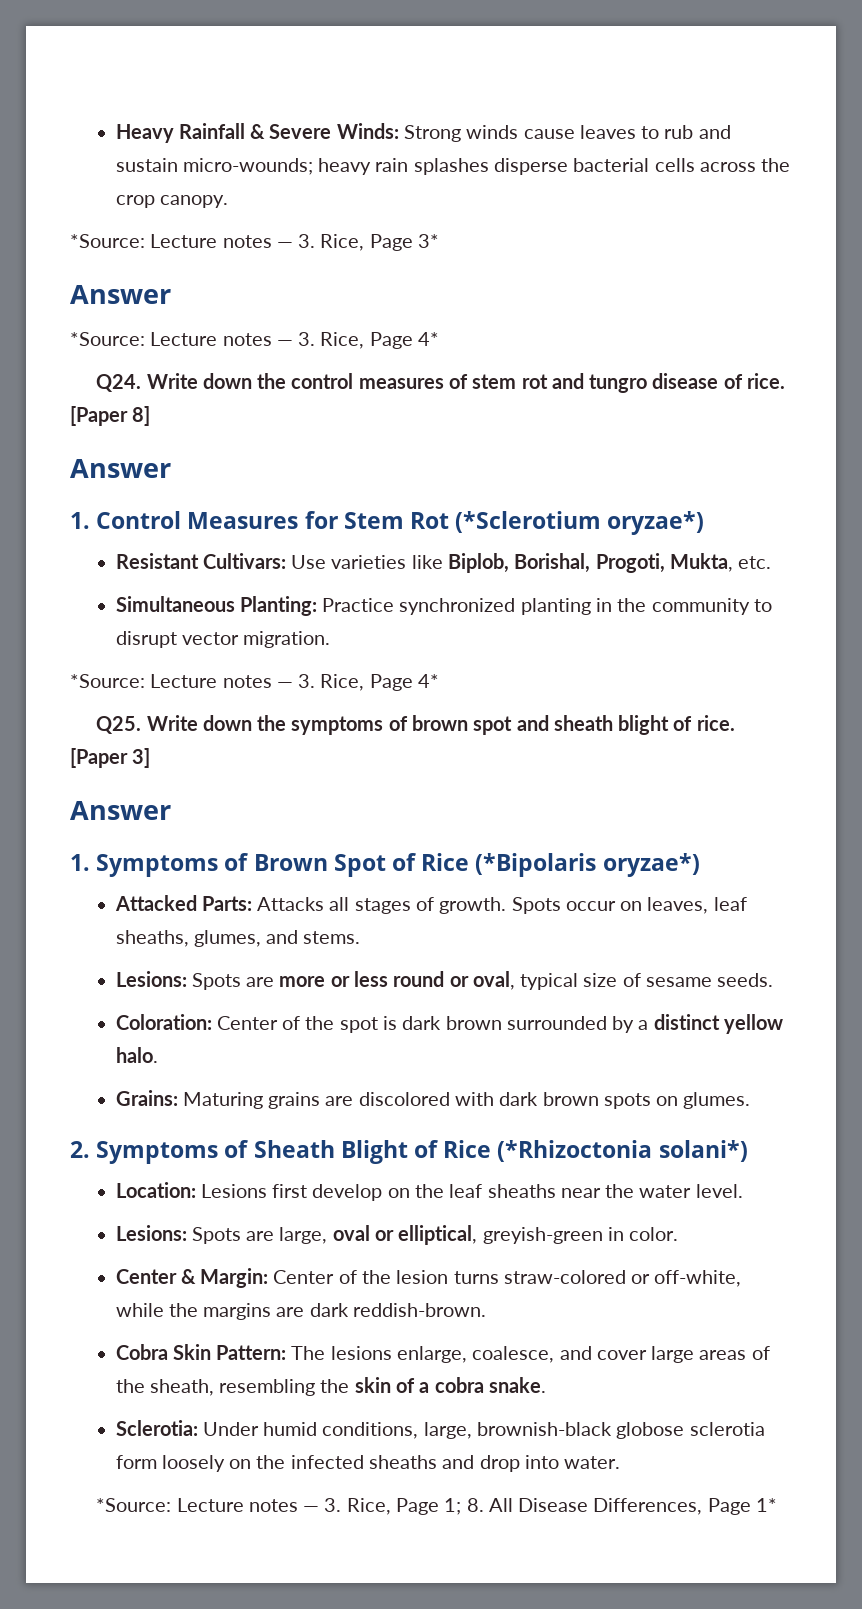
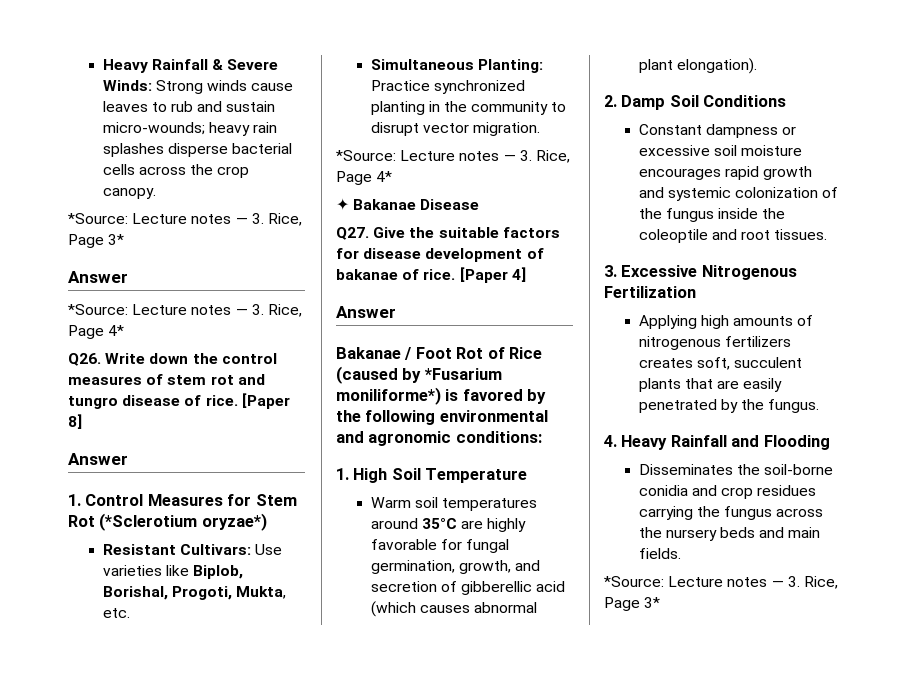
- Q24. Write down the control measures of stem rot and tungro disease of rice.
+ Q26. Write down the control measures of stem rot and tungro disease of rice.
- Q25. Write down the symptoms of brown spot and sheath blight of rice. [Paper 3]
+ ✦ Bakanae Disease
+ Q27. Give the suitable factors for disease development of bakanae of rice. [Paper 4]
  Answer
- 1. Symptoms of Brown Spot of Rice (*Bipolaris oryzae*)
- Attacked Parts: Attacks all stages of growth. Spots occur on leaves, leaf sheaths, glumes, and stems.
- Lesions: Spots are more or less round or oval, typical size of sesame seeds.
- Coloration: Center of the spot is dark brown surrounded by a distinct yellow halo.
- Grains: Maturing grains are discolored with dark brown spots on glumes.
- 2. Symptoms of Sheath Blight of Rice (*Rhizoctonia solani*)
- Location: Lesions first develop on the leaf sheaths near the water level.
- Lesions: Spots are large, oval or elliptical, greyish-green in color.
- Center & Margin: Center of the lesion turns straw-colored or off-white, while the margins are dark reddish-brown.
- Cobra Skin Pattern: The lesions enlarge, coalesce, and cover large areas of the sheath, resembling the skin of a cobra snake.
- Sclerotia: Under humid conditions, large, brownish-black globose sclerotia form loosely on the infected sheaths and drop into water.
- *Source: Lecture notes — 3. Rice, Page 1; 8. All Disease Differences, Page 1*
+ Bakanae / Foot Rot of Rice (caused by *Fusarium moniliforme*) is favored by the following environmental and agronomic conditions:
+ 1. High Soil Temperature
+ Warm soil temperatures around 35°C are highly favorable for fungal germination, growth, and secretion of gibberellic acid (which causes abnormal plant elongation).
+ 2. Damp Soil Conditions
+ Constant dampness or excessive soil moisture encourages rapid growth and systemic colonization of the fungus inside the coleoptile and root tissues.
+ 3. Excessive Nitrogenous Fertilization
+ Applying high amounts of nitrogenous fertilizers creates soft, succulent plants that are easily penetrated by the fungus.
+ 4. Heavy Rainfall and Flooding
+ Disseminates the soil-borne conidia and crop residues carrying the fungus across the nursery beds and main fields.
+ *Source: Lecture notes — 3. Rice, Page 3*

